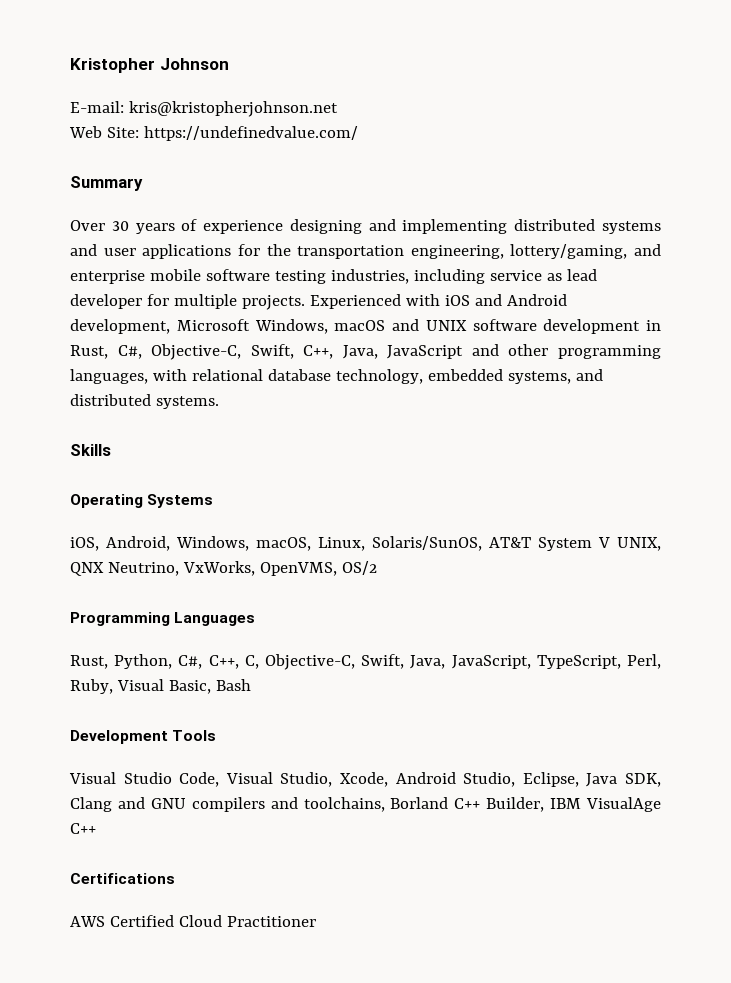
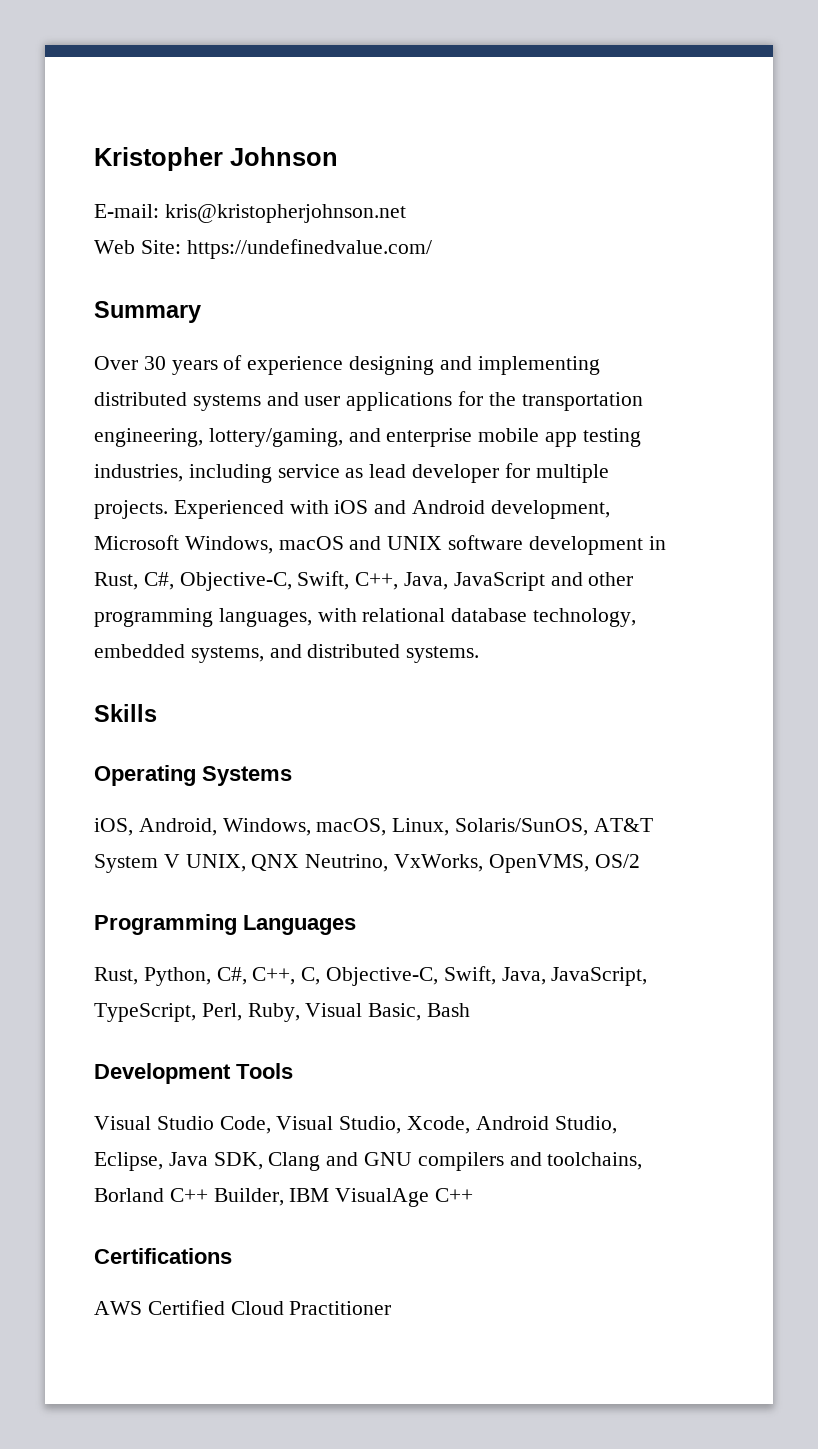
- Over 30 years of experience designing and implementing distributed systems and user applications for the transportation engineering, lottery/gaming, and enterprise mobile software testing industries, including service as lead developer for multiple projects.
+ Over 30 years of experience designing and implementing distributed systems and user applications for the transportation engineering, lottery/gaming, and enterprise mobile app testing industries, including service as lead developer for multiple projects.

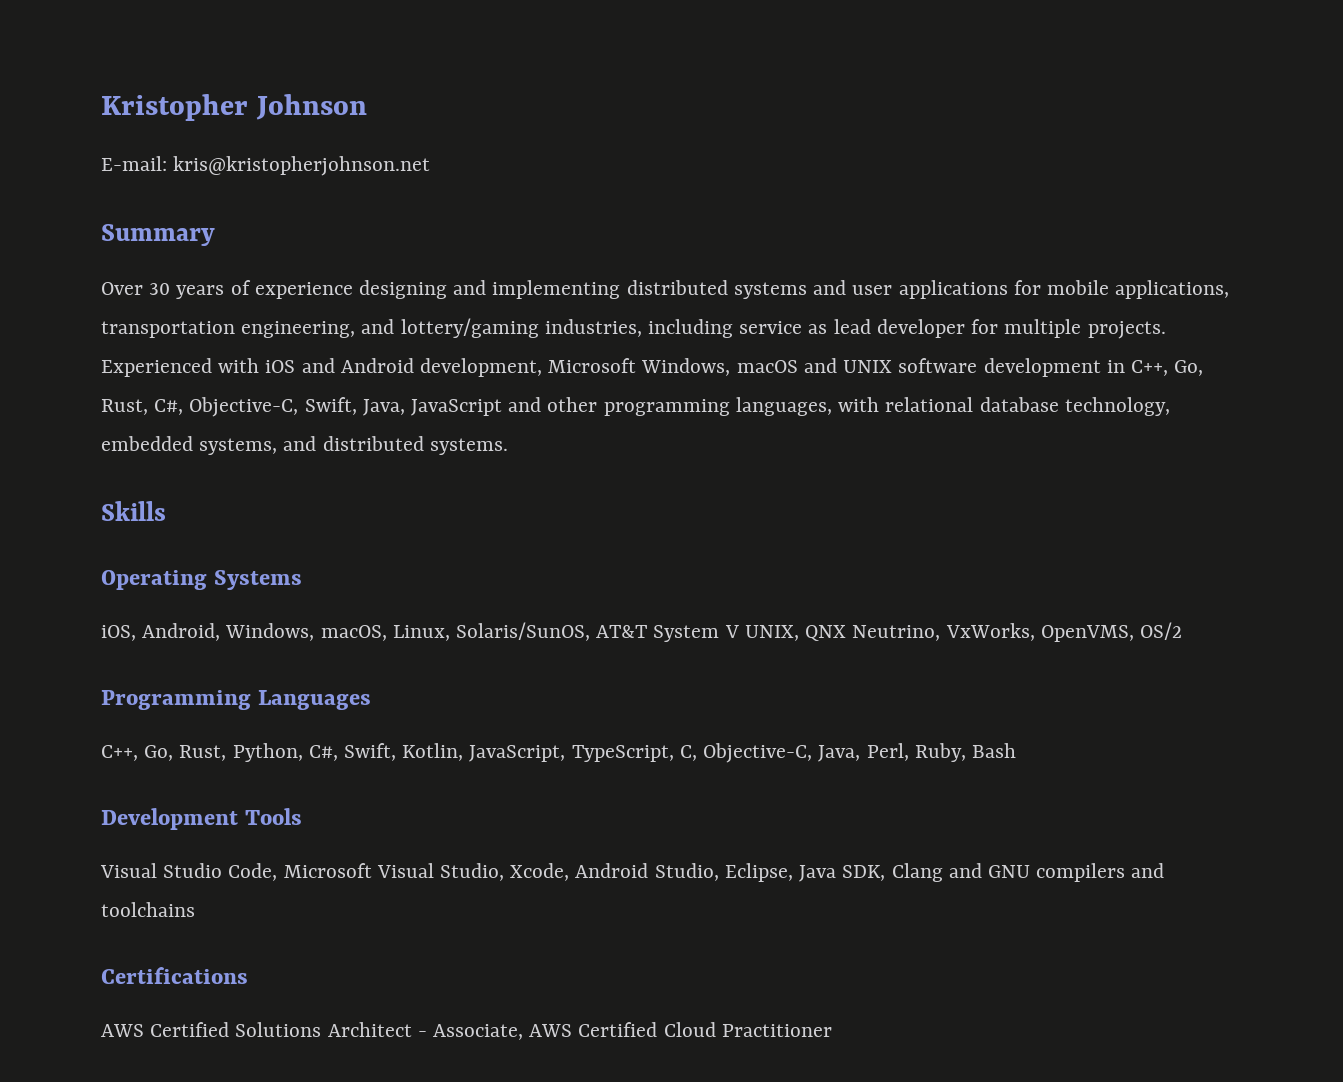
- Web Site: https://undefinedvalue.com/
- Over 30 years of experience designing and implementing distributed systems and user applications for the transportation engineering, lottery/gaming, and enterprise mobile app testing industries, including service as lead developer for multiple projects.
+ Over 30 years of experience designing and implementing distributed systems and user applications for mobile applications, transportation engineering, and lottery/gaming industries, including service as lead developer for multiple projects.
- Experienced with iOS and Android development, Microsoft Windows, macOS and UNIX software development in Rust, C#, Objective-C, Swift, C++, Java, JavaScript and other programming languages, with relational database technology, embedded systems, and distributed systems.
+ Experienced with iOS and Android development, Microsoft Windows, macOS and UNIX software development in C++, Go, Rust, C#, Objective-C, Swift, Java, JavaScript and other programming languages, with relational database technology, embedded systems, and distributed systems.
- Rust, Python, C#, C++, C, Objective-C, Swift, Java, JavaScript, TypeScript, Perl, Ruby, Visual Basic, Bash
+ C++, Go, Rust, Python, C#, Swift, Kotlin, JavaScript, TypeScript, C, Objective-C, Java, Perl, Ruby, Bash
- Visual Studio Code, Visual Studio, Xcode, Android Studio, Eclipse, Java SDK, Clang and GNU compilers and toolchains, Borland C++ Builder, IBM VisualAge C++
+ Visual Studio Code, Microsoft Visual Studio, Xcode, Android Studio, Eclipse, Java SDK, Clang and GNU compilers and toolchains
  Certifications
- AWS Certified Cloud Practitioner
+ AWS Certified Solutions Architect - Associate, AWS Certified Cloud Practitioner

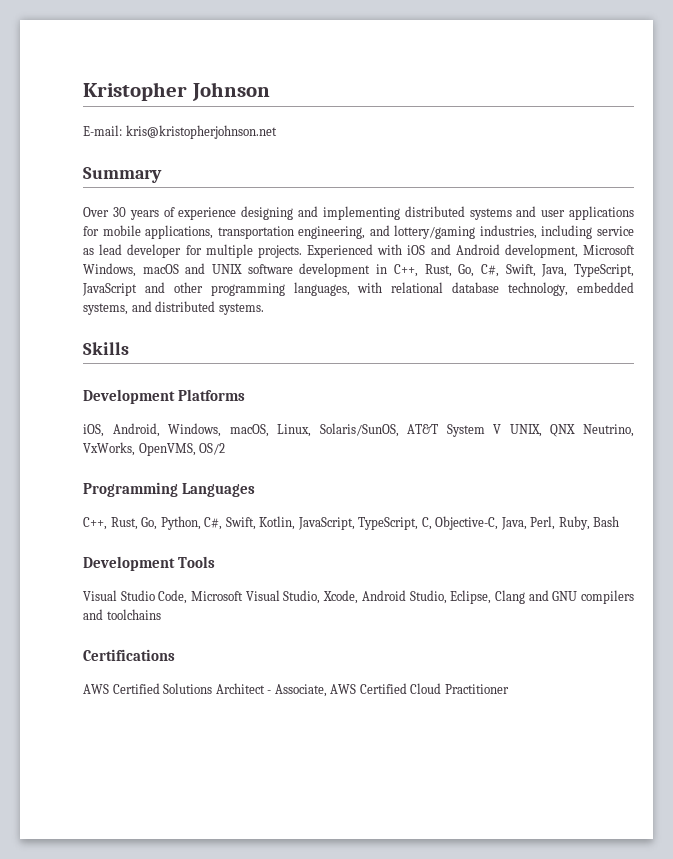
- Experienced with iOS and Android development, Microsoft Windows, macOS and UNIX software development in C++, Go, Rust, C#, Objective-C, Swift, Java, JavaScript and other programming languages, with relational database technology, embedded systems, and distributed systems.
+ Experienced with iOS and Android development, Microsoft Windows, macOS and UNIX software development in C++, Rust, Go, C#, Swift, Java, TypeScript, JavaScript and other programming languages, with relational database technology, embedded systems, and distributed systems.
- Operating Systems
+ Development Platforms
- C++, Go, Rust, Python, C#, Swift, Kotlin, JavaScript, TypeScript, C, Objective-C, Java, Perl, Ruby, Bash
+ C++, Rust, Go, Python, C#, Swift, Kotlin, JavaScript, TypeScript, C, Objective-C, Java, Perl, Ruby, Bash
- Visual Studio Code, Microsoft Visual Studio, Xcode, Android Studio, Eclipse, Java SDK, Clang and GNU compilers and toolchains
+ Visual Studio Code, Microsoft Visual Studio, Xcode, Android Studio, Eclipse, Clang and GNU compilers and toolchains

